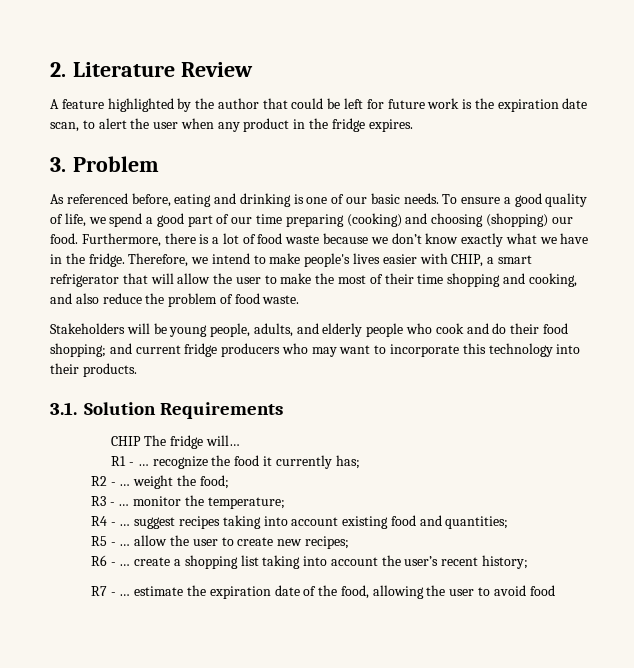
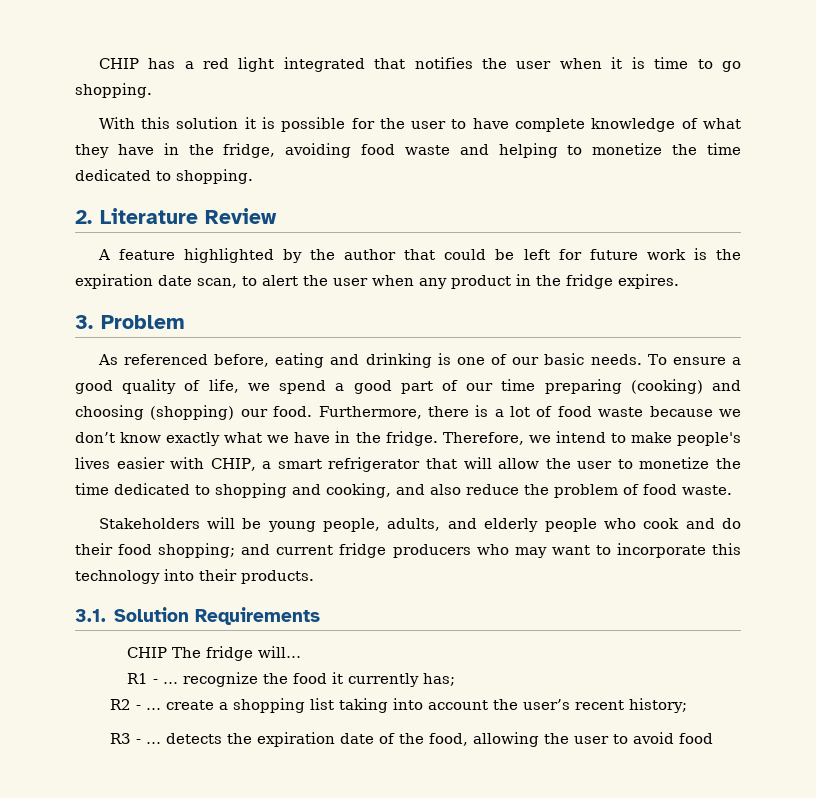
+ CHIP has a red light integrated that notifies the user when it is time to go shopping.
+ With this solution it is possible for the user to have complete knowledge of what they have in the fridge, avoiding food waste and helping to monetize the time dedicated to shopping.
- Therefore, we intend to make people's lives easier with CHIP, a smart refrigerator that will allow the user to make the most of their time shopping and cooking, and also reduce the problem of food waste.
+ Therefore, we intend to make people's lives easier with CHIP, a smart refrigerator that will allow the user to monetize the time dedicated to shopping and cooking, and also reduce the problem of food waste.
- R2 - … weight the food;
- R3 - … monitor the temperature;
- R4 - … suggest recipes taking into account existing food and quantities;
- R5 - … allow the user to create new recipes;
- R6 - … create a shopping list taking into account the user’s recent history;
+ R2 - … create a shopping list taking into account the user’s recent history;
- R7 - … estimate the expiration date of the food, allowing the user to avoid food
+ R3 - … detects the expiration date of the food, allowing the user to avoid food

